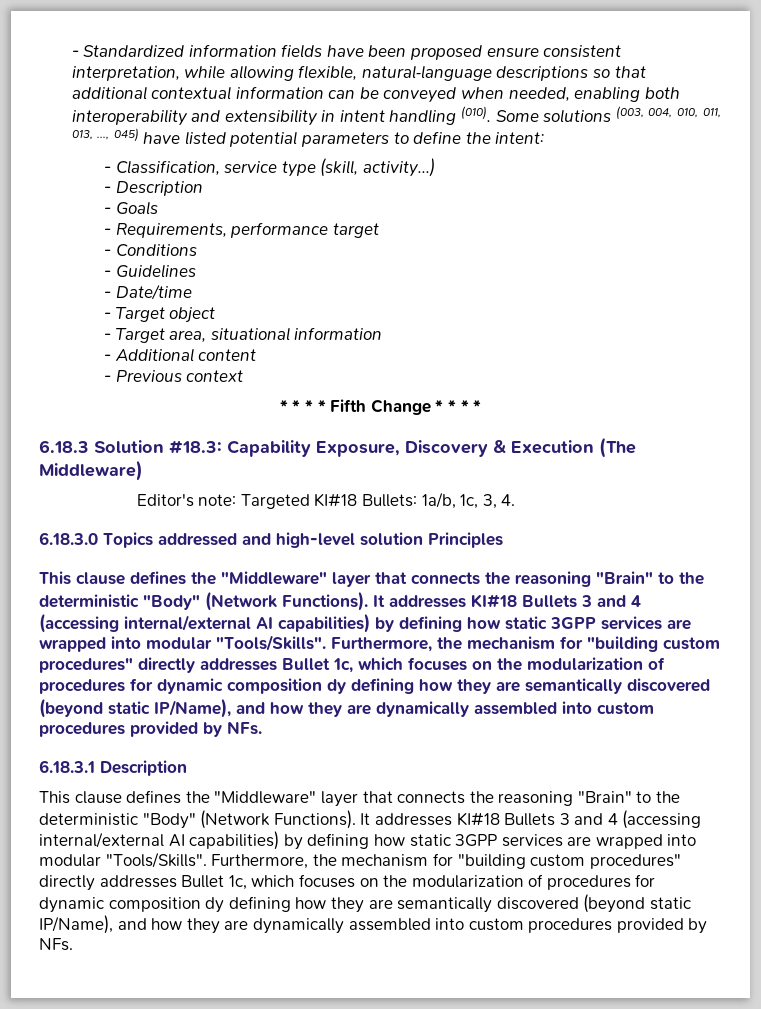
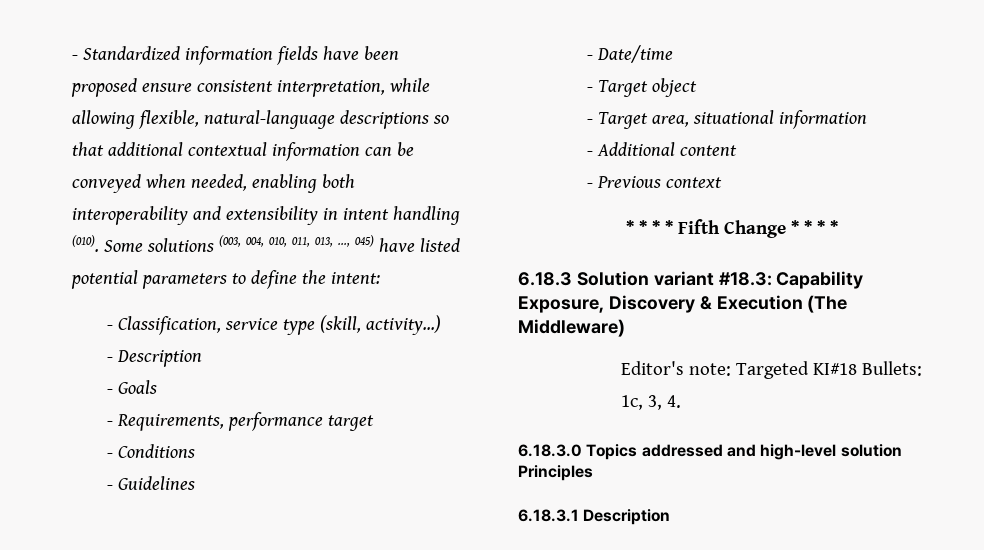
- 6.18.3 Solution #18.3: Capability Exposure, Discovery & Execution (The Middleware)
+ 6.18.3 Solution variant #18.3: Capability Exposure, Discovery & Execution (The Middleware)
- Editor's note: Targeted KI#18 Bullets: 1a/b, 1c, 3, 4.
+ Editor's note: Targeted KI#18 Bullets: 1c, 3, 4.
  6.18.3.0 Topics addressed and high-level solution Principles
- This clause defines the "Middleware" layer that connects the reasoning "Brain" to the deterministic "Body" (Network Functions). It addresses KI#18 Bullets 3 and 4 (accessing internal/external AI capabilities) by defining how static 3GPP services are wrapped into modular "Tools/Skills". Furthermore, the mechanism for "building custom procedures" directly addresses Bullet 1c, which focuses on the modularization of procedures for dynamic composition dy defining how they are semantically discovered (beyond static IP/Name), and how they are dynamically assembled into custom procedures provided by NFs.
  6.18.3.1 Description
- This clause defines the "Middleware" layer that connects the reasoning "Brain" to the deterministic "Body" (Network Functions). It addresses KI#18 Bullets 3 and 4 (accessing internal/external AI capabilities) by defining how static 3GPP services are wrapped into modular "Tools/Skills". Furthermore, the mechanism for "building custom procedures" directly addresses Bullet 1c, which focuses on the modularization of procedures for dynamic composition dy defining how they are semantically discovered (beyond static IP/Name), and how they are dynamically assembled into custom procedures provided by NFs.

